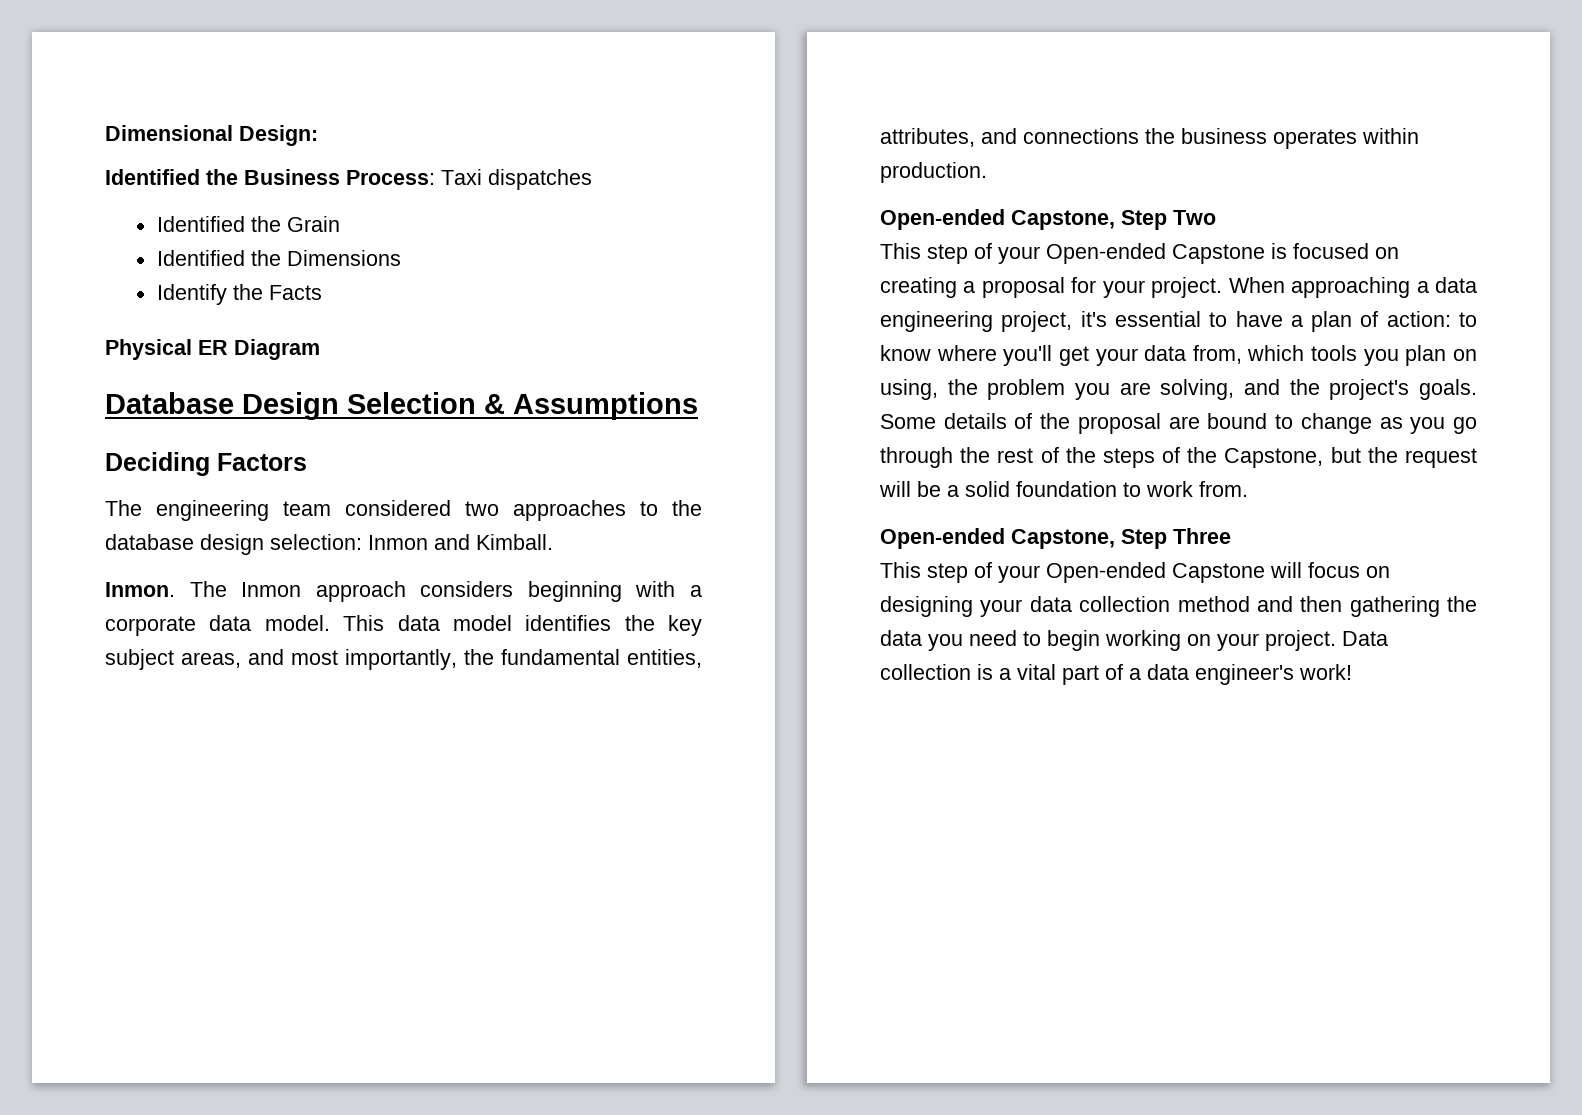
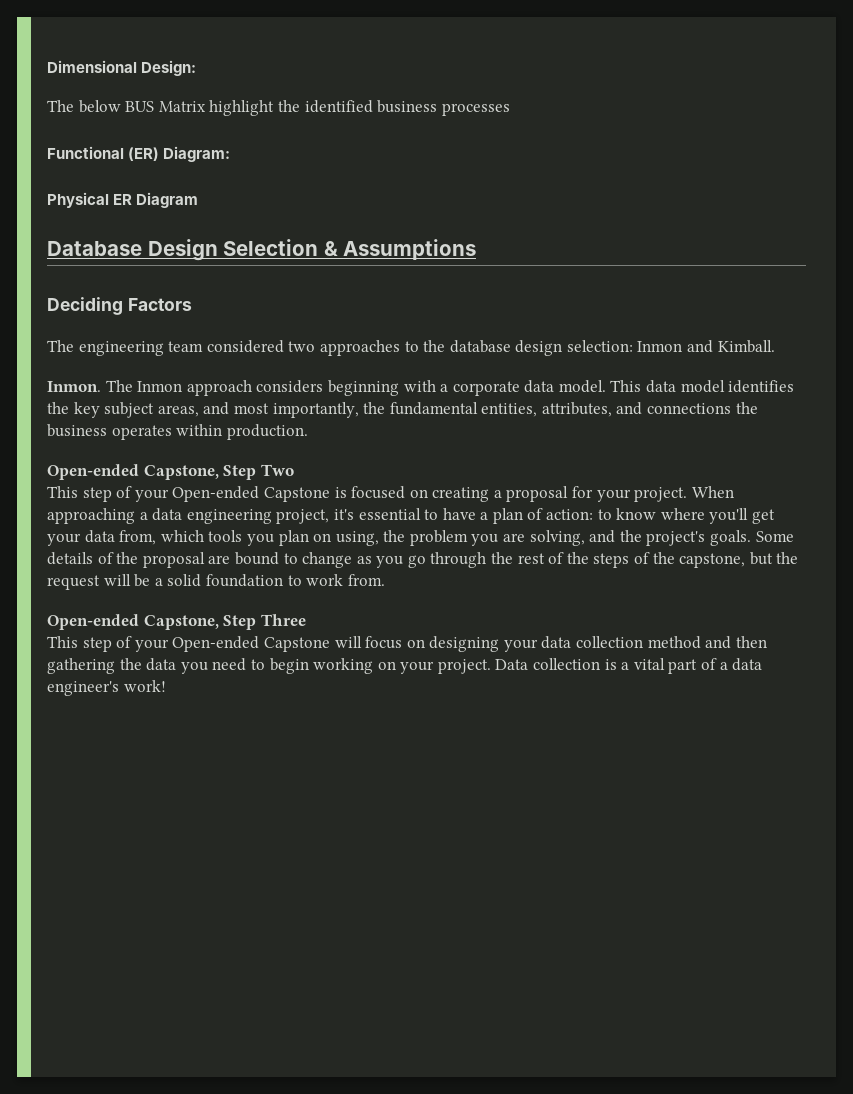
- Identified the Business Process: Taxi dispatches
- Identified the Grain
- Identified the Dimensions
- Identify the Facts
+ The below BUS Matrix highlight the identified business processes
+ Functional (ER) Diagram:
- Some details of the proposal are bound to change as you go through the rest of the steps of the Capstone, but the request will be a solid foundation to work from.
+ Some details of the proposal are bound to change as you go through the rest of the steps of the capstone, but the request will be a solid foundation to work from.

